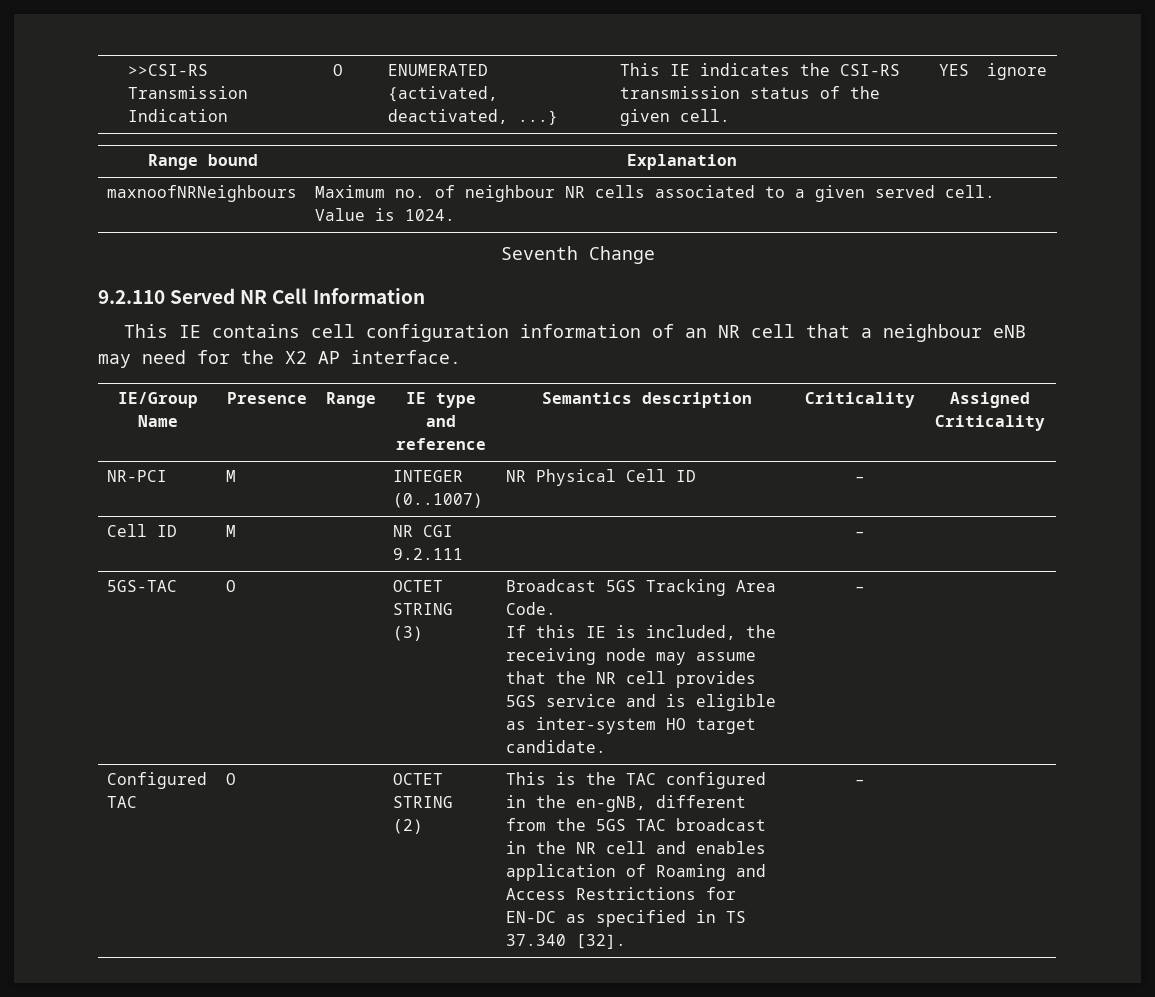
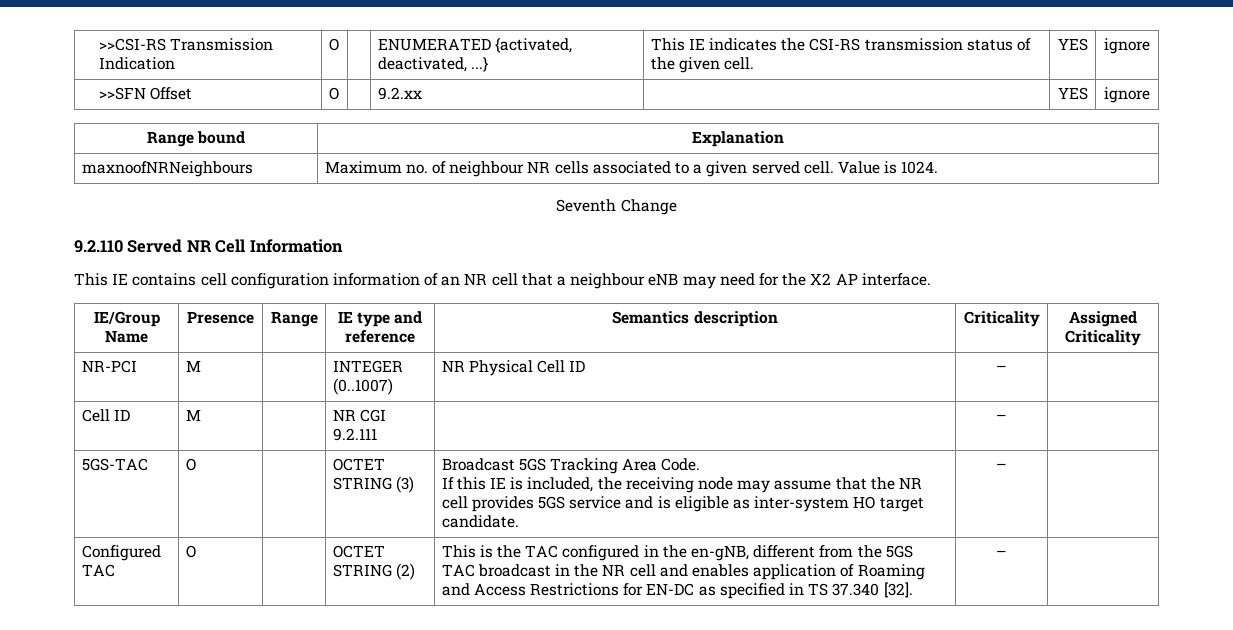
+ >>SFN Offset | O | | 9.2.xx | | YES | ignore

